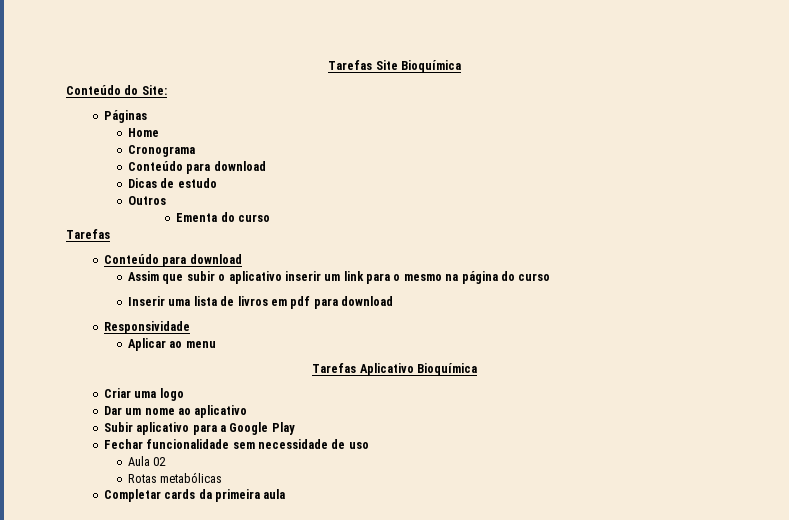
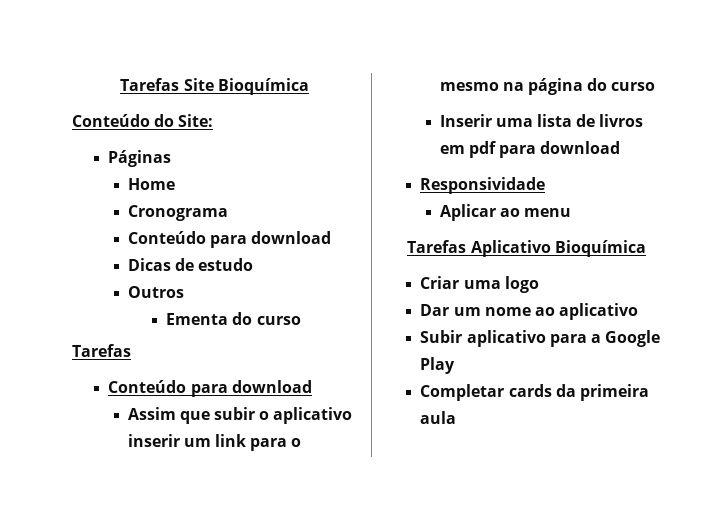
- Fechar funcionalidade sem necessidade de uso
- Aula 02
- Rotas metabólicas

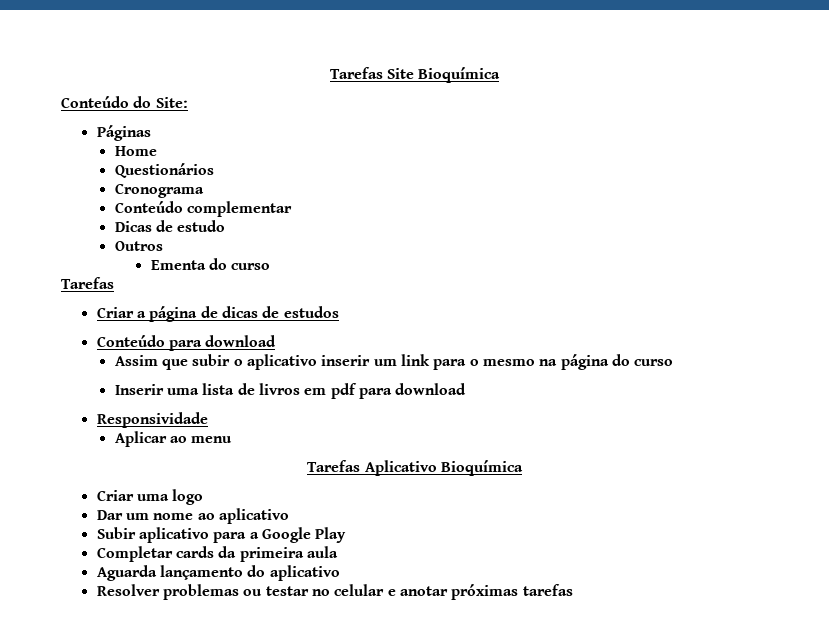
+ Questionários
  Cronograma
- Conteúdo para download
+ Conteúdo complementar
+ Criar a página de dicas de estudos
+ Aguarda lançamento do aplicativo
+ Resolver problemas ou testar no celular e anotar próximas tarefas

